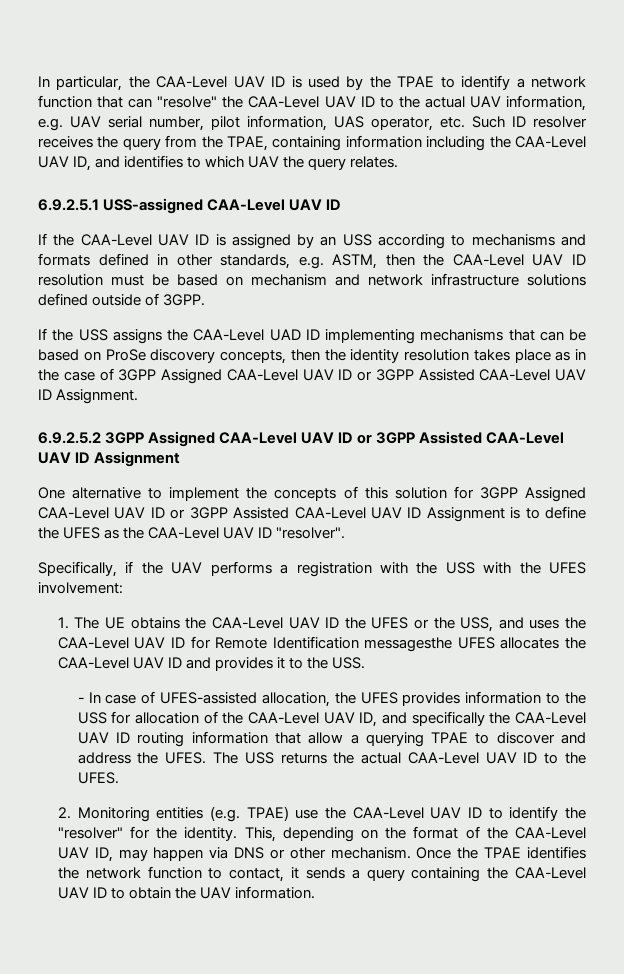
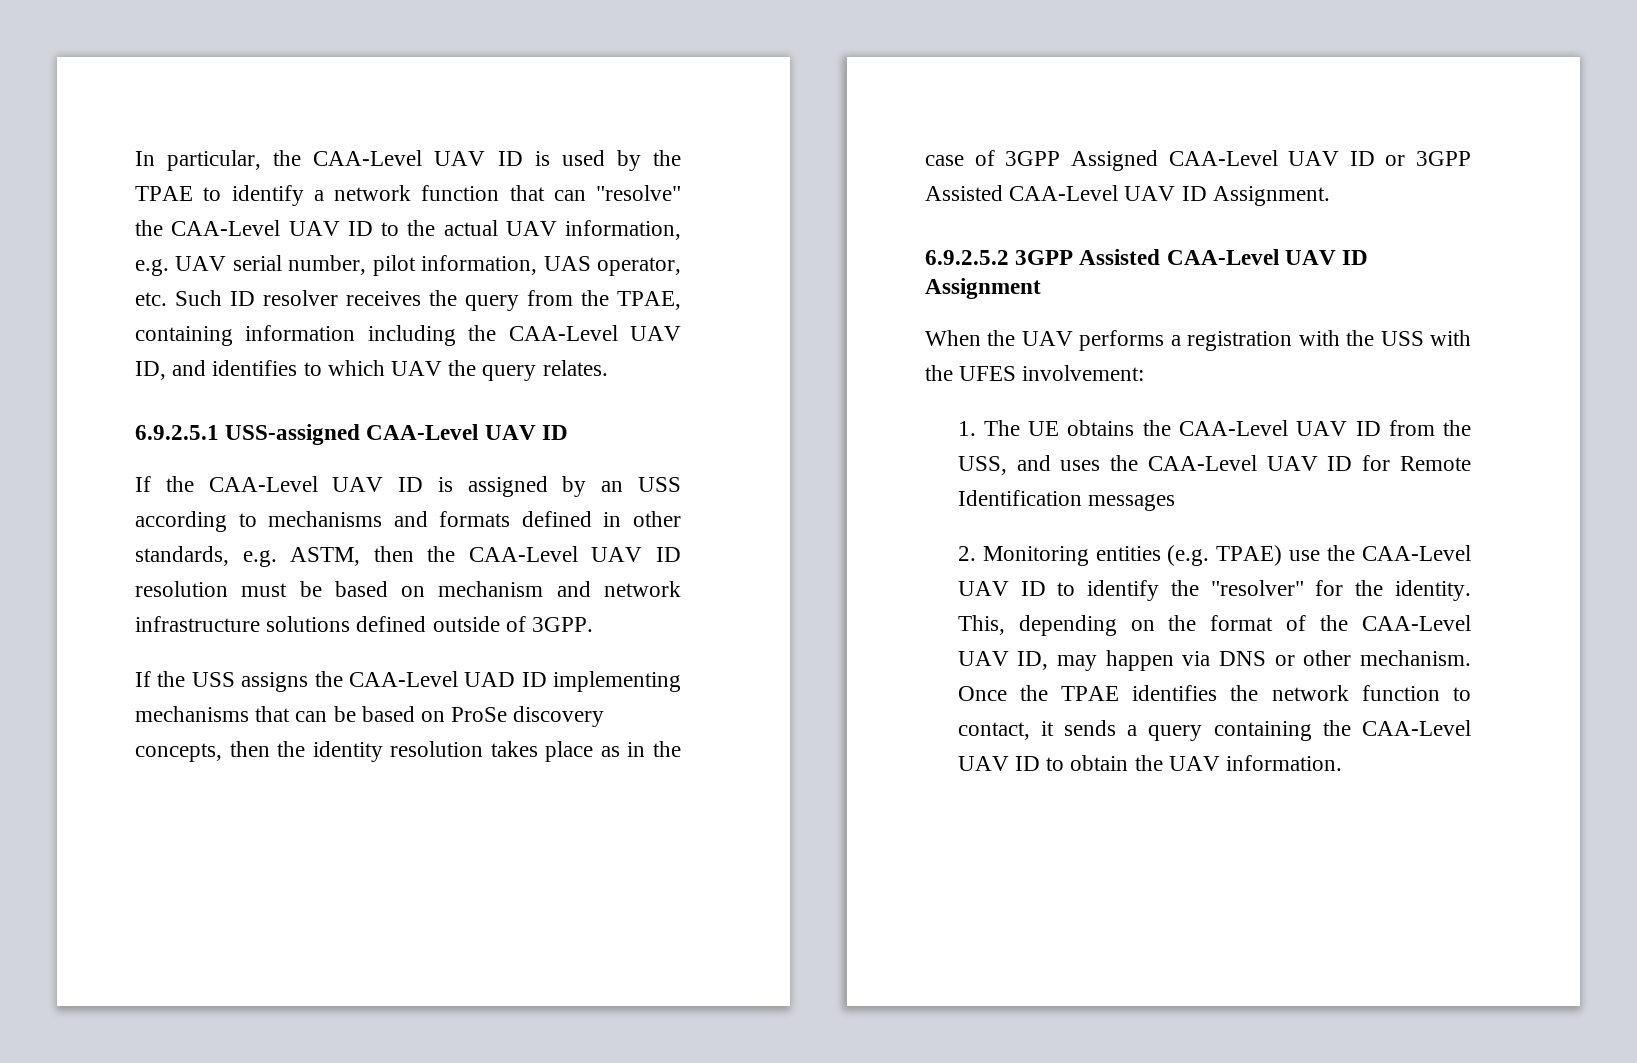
- 6.9.2.5.2 3GPP Assigned CAA-Level UAV ID or 3GPP Assisted CAA-Level UAV ID Assignment
+ 6.9.2.5.2 3GPP Assisted CAA-Level UAV ID Assignment
- One alternative to implement the concepts of this solution for 3GPP Assigned CAA-Level UAV ID or 3GPP Assisted CAA-Level UAV ID Assignment is to define the UFES as the CAA-Level UAV ID "resolver".
- Specifically, if the UAV performs a registration with the USS with the UFES involvement:
+ When the UAV performs a registration with the USS with the UFES involvement:
- 1. The UE obtains the CAA-Level UAV ID the UFES or the USS, and uses the CAA-Level UAV ID for Remote Identification messagesthe UFES allocates the CAA-Level UAV ID and provides it to the USS.
- - In case of UFES-assisted allocation, the UFES provides information to the USS for allocation of the CAA-Level UAV ID, and specifically the CAA-Level UAV ID routing information that allow a querying TPAE to discover and address the UFES. The USS returns the actual CAA-Level UAV ID to the UFES.
+ 1. The UE obtains the CAA-Level UAV ID from the USS, and uses the CAA-Level UAV ID for Remote Identification messages

